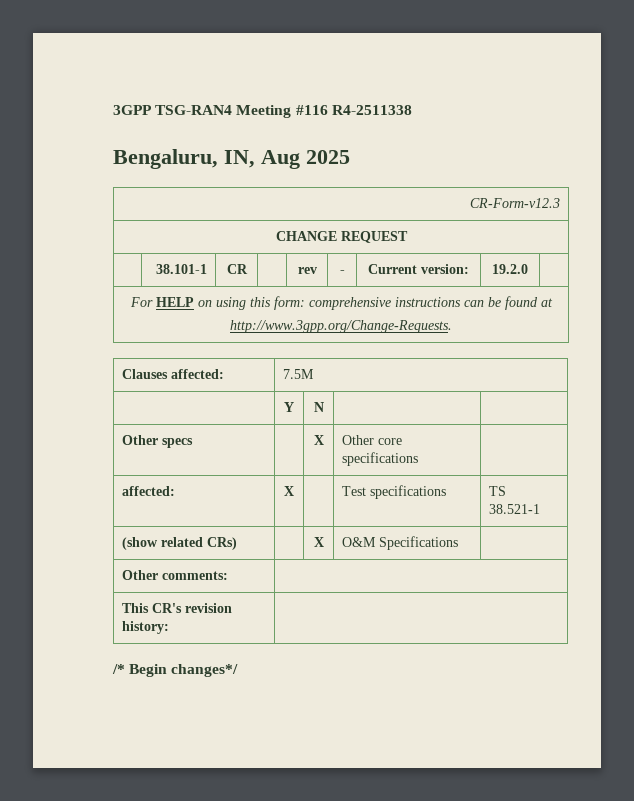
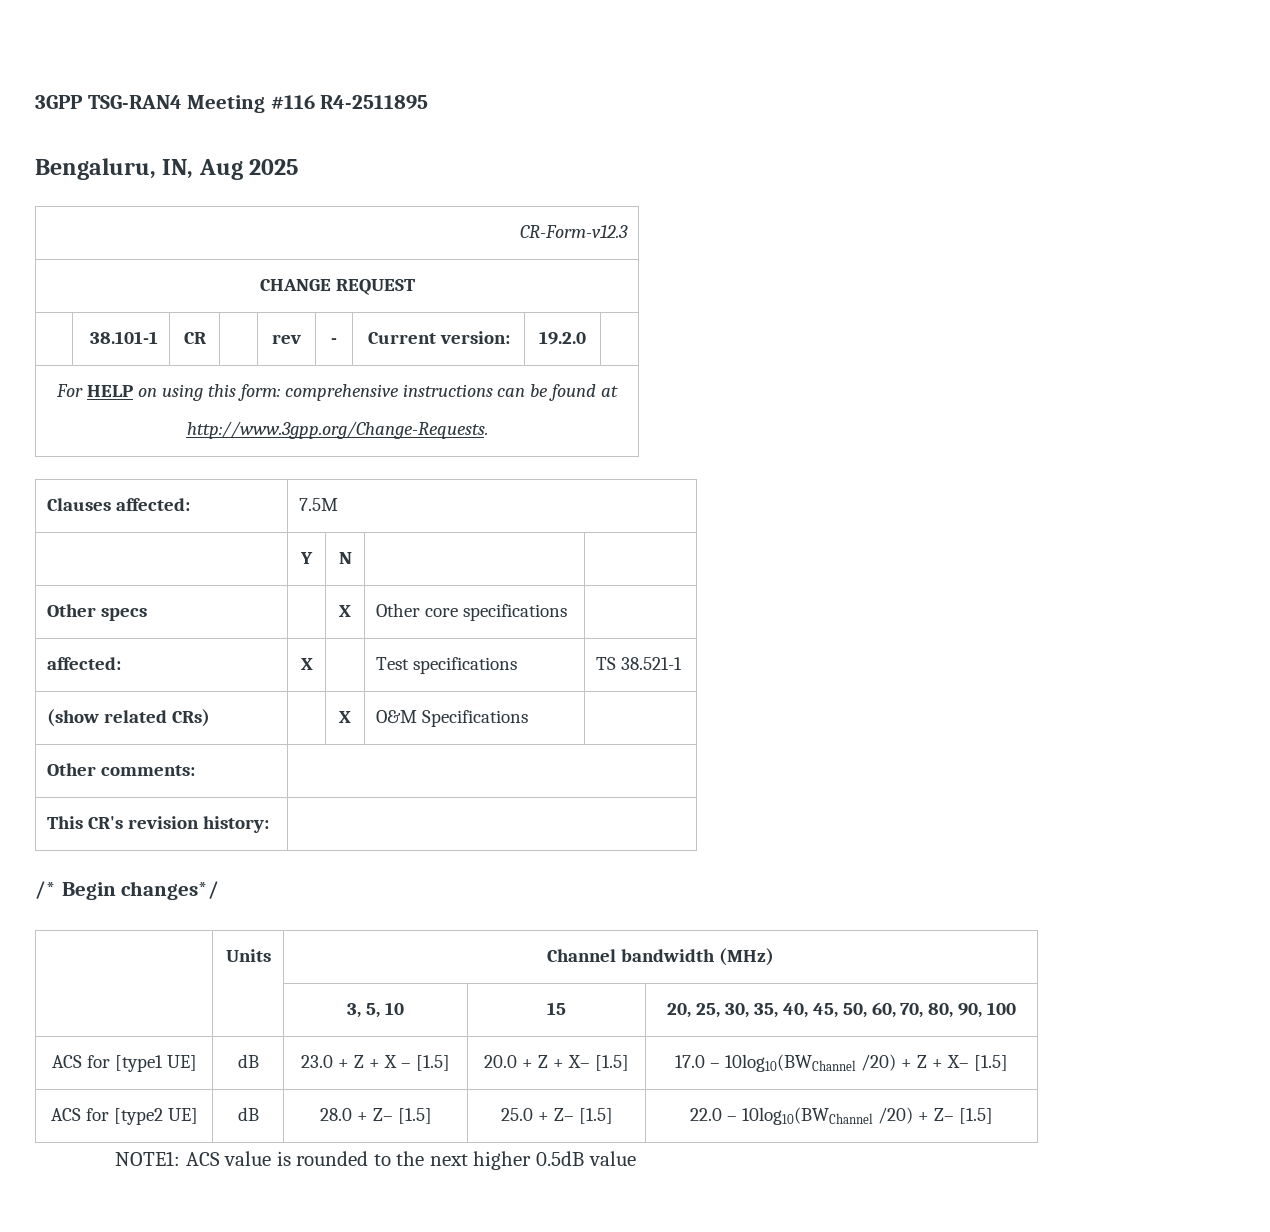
- 3GPP TSG-RAN4 Meeting #116 R4-2511338
+ 3GPP TSG-RAN4 Meeting #116 R4-2511895
+ | Units | Channel bandwidth (MHz)
+ | | 3, 5, 10 | 15 | 20, 25, 30, 35, 40, 45, 50, 60, 70, 80, 90, 100
+ ACS for [type1 UE] | dB | 23.0 + Z + X – [1.5] | 20.0 + Z + X– [1.5] | 17.0 – 10log10(BWChannel /20) + Z + X– [1.5]
+ ACS for [type2 UE] | dB | 28.0 + Z– [1.5] | 25.0 + Z– [1.5] | 22.0 – 10log10(BWChannel /20) + Z– [1.5]
+ NOTE1: ACS value is rounded to the next higher 0.5dB value

